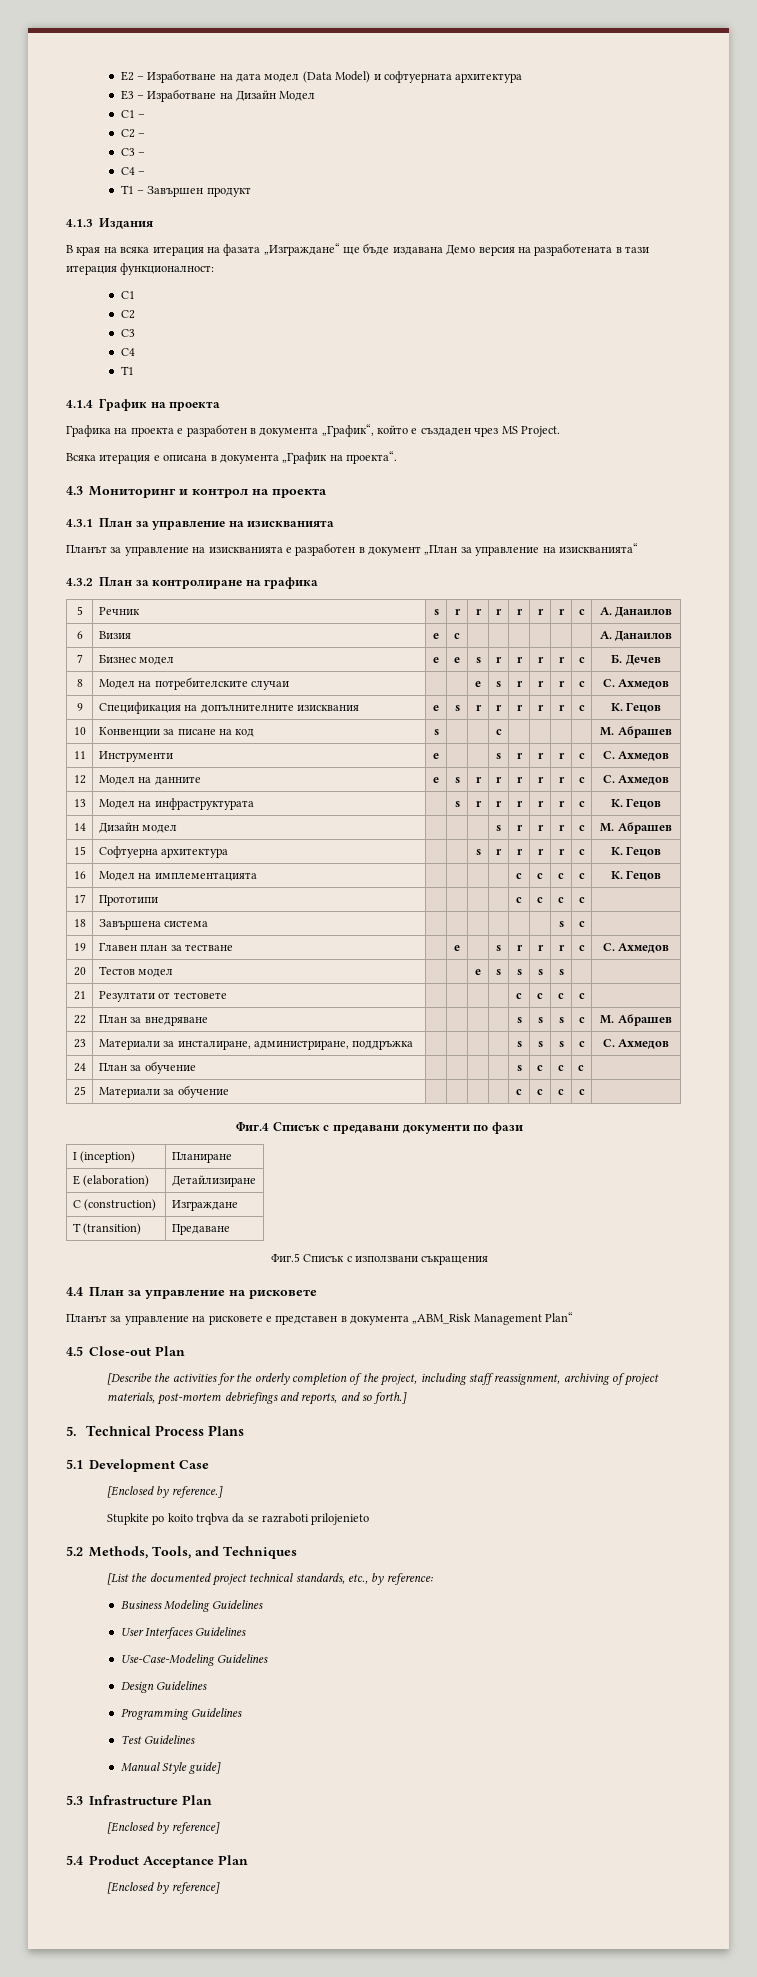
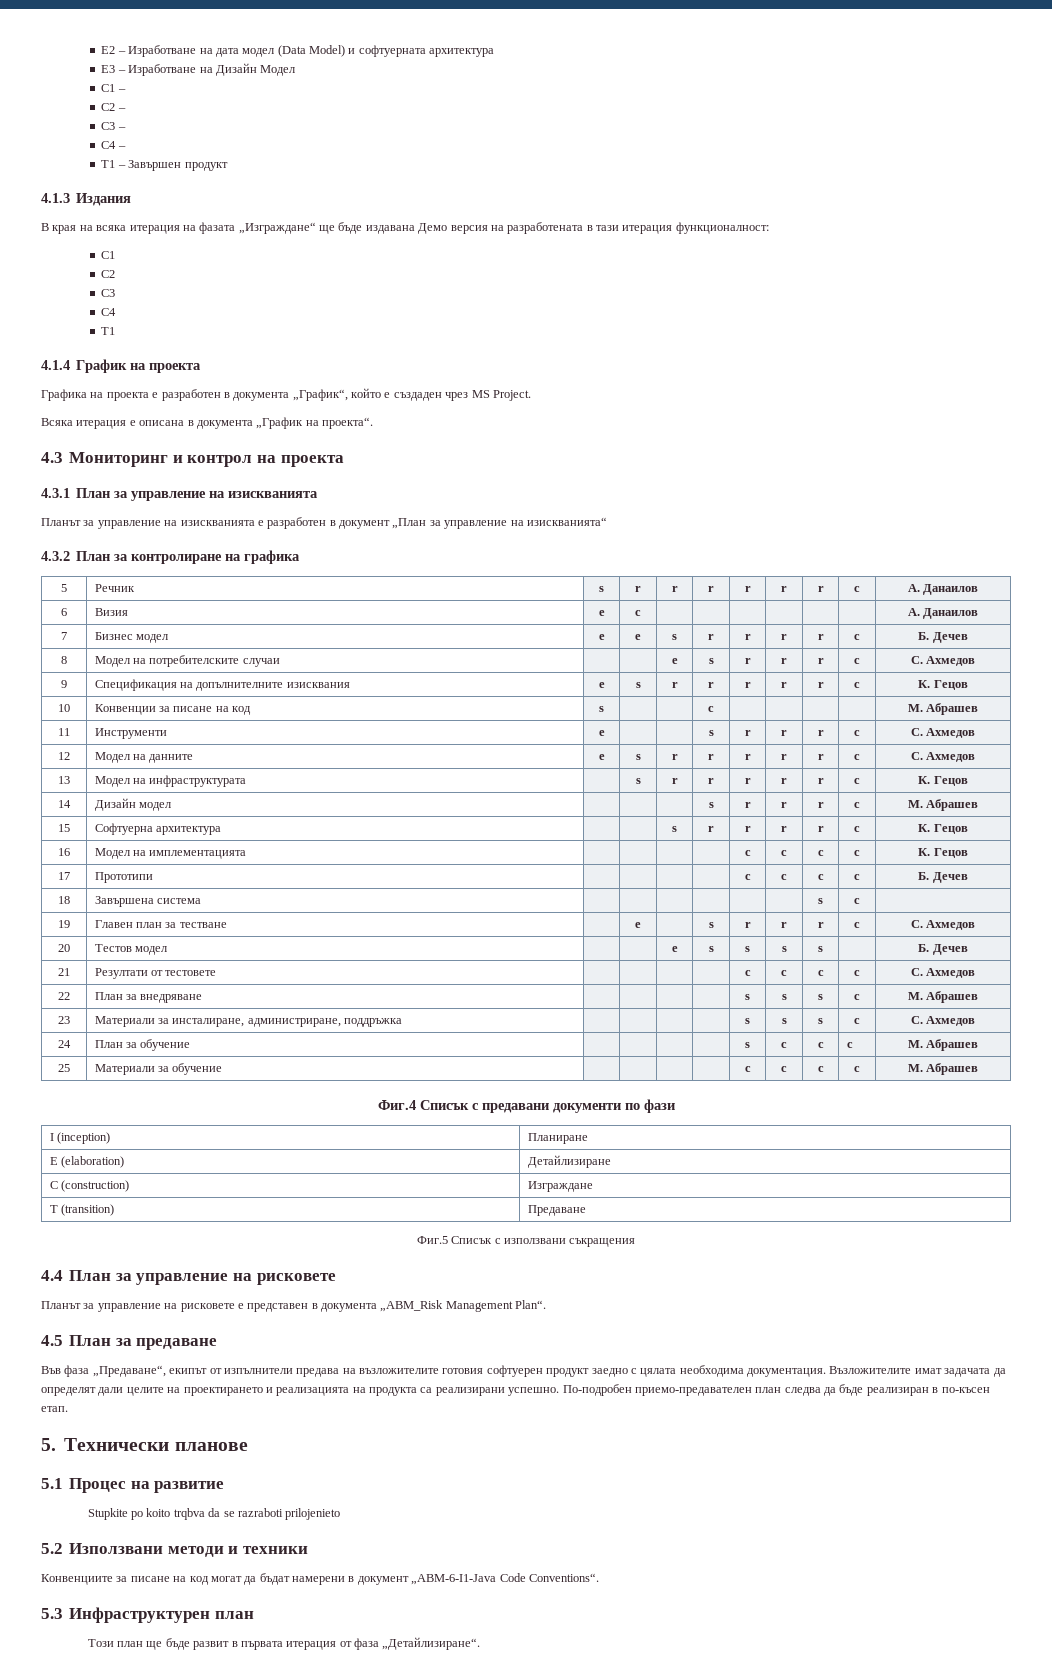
- 17 | Прототипи | | | | | c | c | c | c |
+ 17 | Прототипи | | | | | c | c | c | c | Б. Дечев
- 20 | Тестов модел | | | e | s | s | s | s | |
+ 20 | Тестов модел | | | e | s | s | s | s | | Б. Дечев
- 21 | Резултати от тестовете | | | | | c | c | c | c |
+ 21 | Резултати от тестовете | | | | | c | c | c | c | С. Ахмедов
- 24 | План за обучение | | | | | s | c | c | c |
+ 24 | План за обучение | | | | | s | c | c | c | М. Абрашев
- 25 | Материали за обучение | | | | | c | c | c | c |
+ 25 | Материали за обучение | | | | | c | c | c | c | М. Абрашев
- Планът за управление на рисковете е представен в документа „ABM_Risk Management Plan“
+ Планът за управление на рисковете е представен в документа „ABM_Risk Management Plan“.
- 4.5 Close-out Plan
- [Describe the activities for the orderly completion of the project, including staff reassignment, archiving of project materials, post-mortem debriefings and reports, and so forth.]
- 5. Technical Process Plans
- 5.1 Development Case
- [Enclosed by reference.]
+ 4.5 План за предаване
+ Във фаза „Предаване“, екипът от изпълнители предава на възложителите готовия софтуерен продукт заедно с цялата необходима документация. Възложителите имат задачата да определят дали целите на проектирането и реализацията на продукта са реализирани успешно. По-подробен приемо-предавателен план следва да бъде реализиран в по-късен етап.
+ 5. Технически планове
+ 5.1 Процес на развитие
- 5.2 Methods, Tools, and Techniques
- [List the documented project technical standards, etc., by reference:
- Business Modeling Guidelines
- User Interfaces Guidelines
- Use-Case-Modeling Guidelines
- Design Guidelines
- Programming Guidelines
- Test Guidelines
- Manual Style guide]
- 5.3 Infrastructure Plan
- [Enclosed by reference]
- 5.4 Product Acceptance Plan
- [Enclosed by reference]
+ 5.2 Използвани методи и техники
+ Конвенциите за писане на код могат да бъдат намерени в документ „ABM-6-I1-Java Code Conventions“.
+ 5.3 Инфраструктурен план
+ Този план ще бъде развит в първата итерация от фаза „Детайлизиране“.

